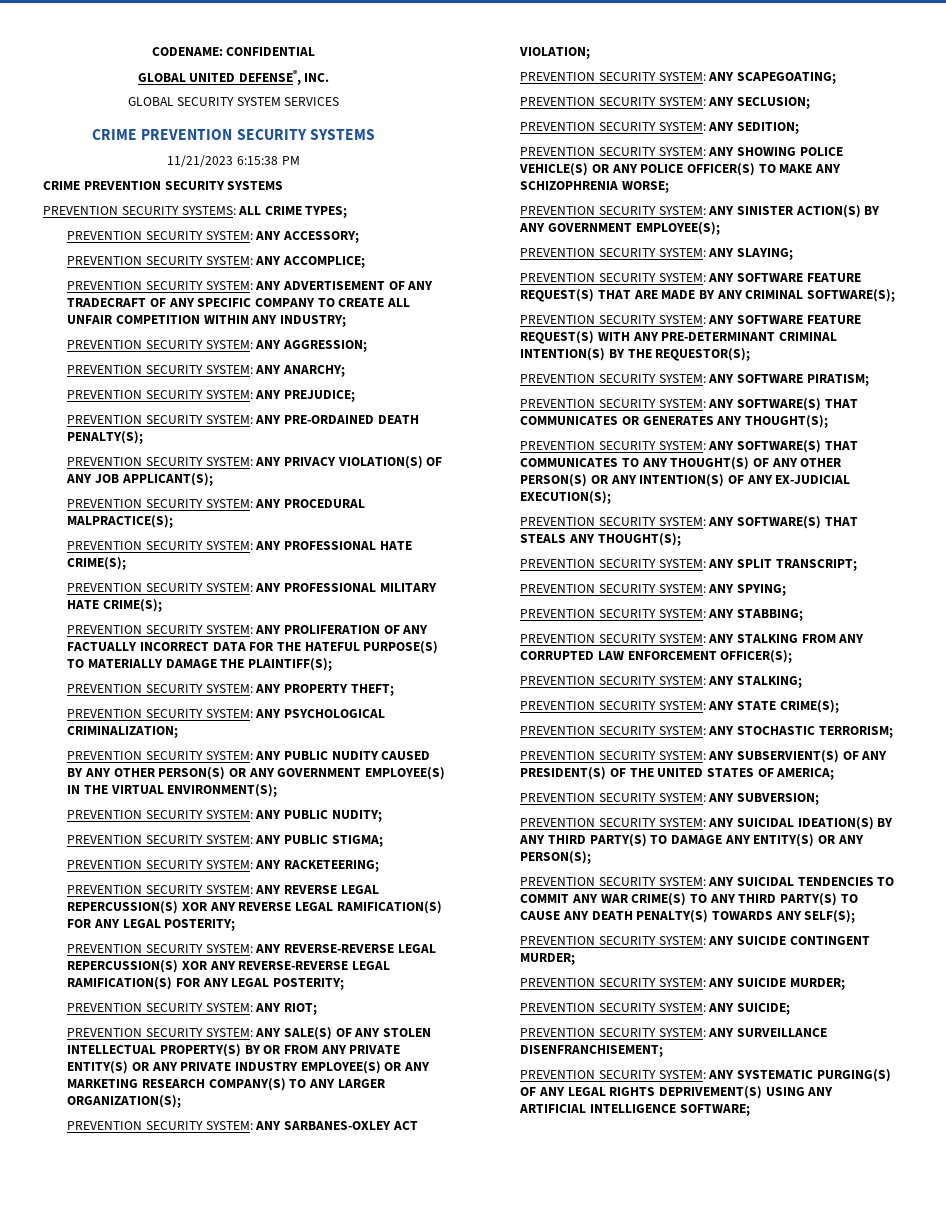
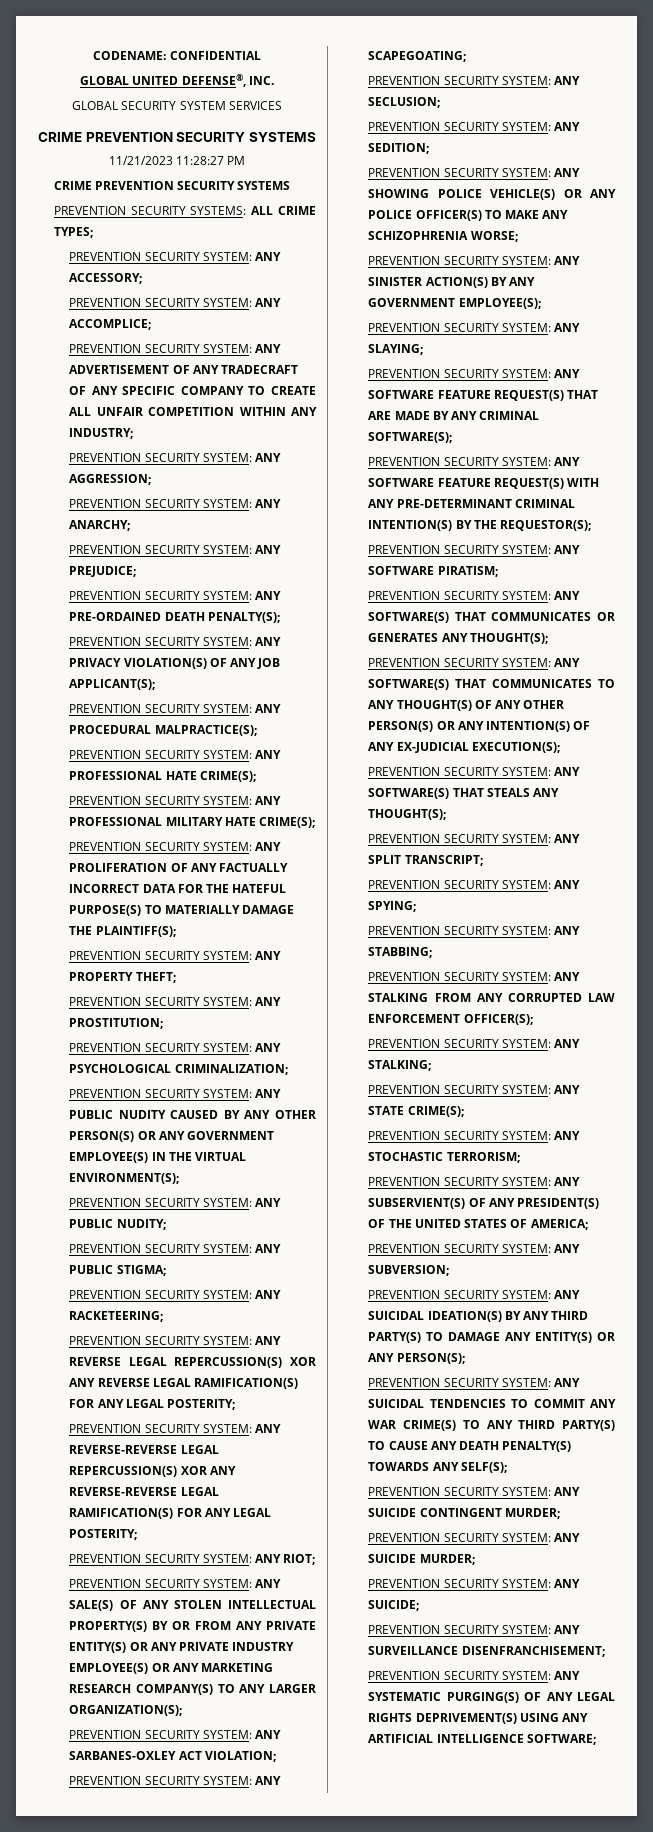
- 11/21/2023 6:15:38 PM
+ 11/21/2023 11:28:27 PM
+ PREVENTION SECURITY SYSTEM: ANY PROSTITUTION;

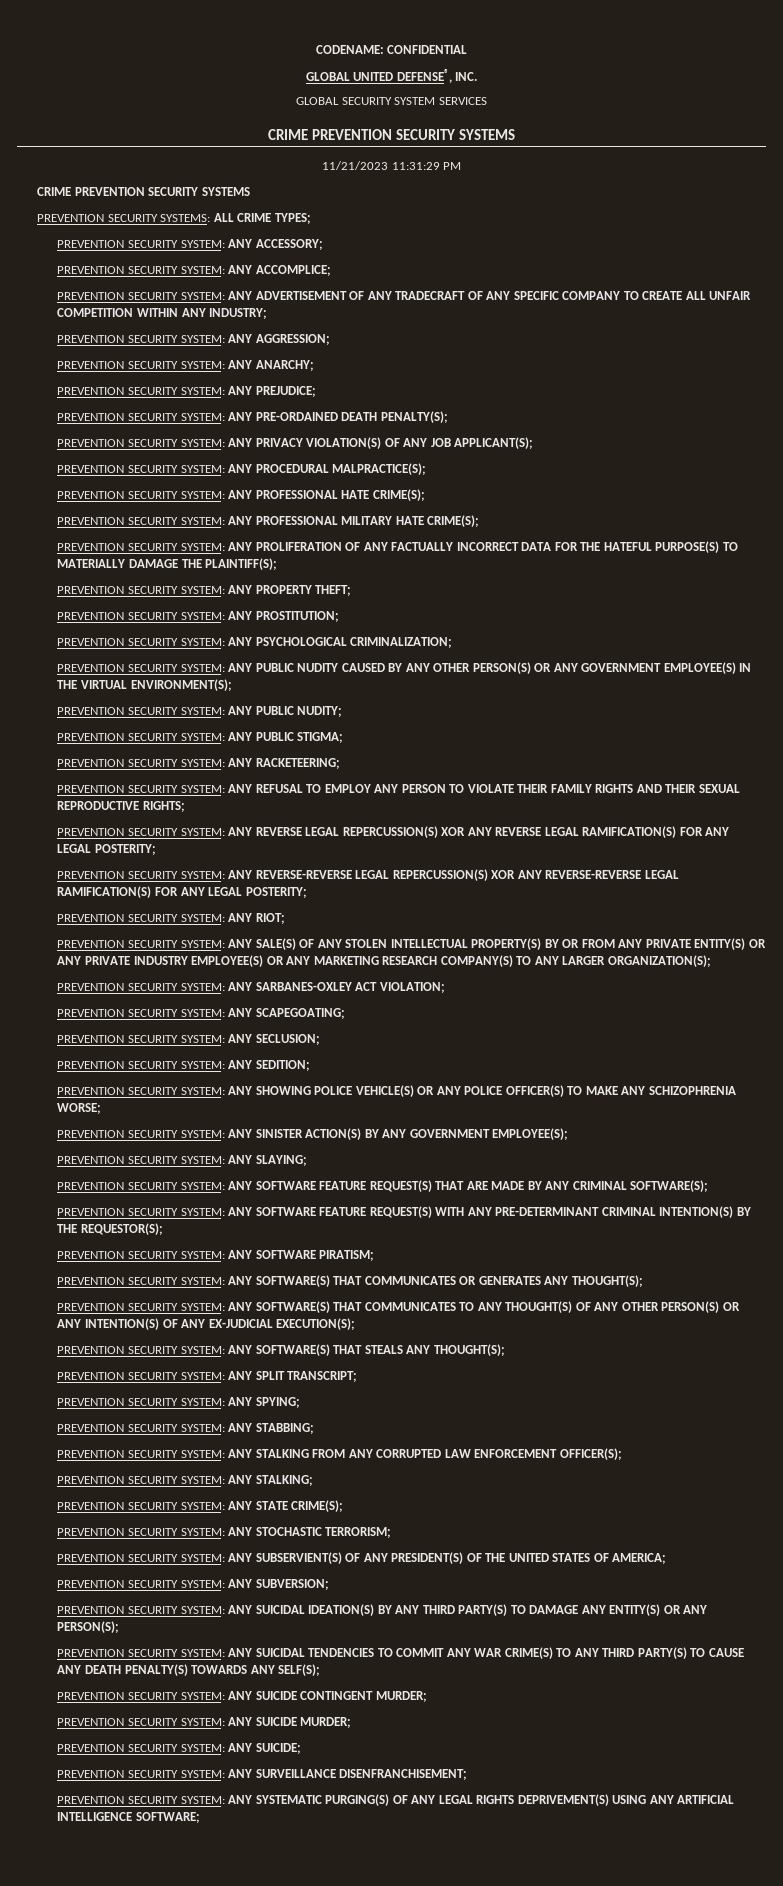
- 11/21/2023 11:28:27 PM
+ 11/21/2023 11:31:29 PM
+ PREVENTION SECURITY SYSTEM: ANY REFUSAL TO EMPLOY ANY PERSON TO VIOLATE THEIR FAMILY RIGHTS AND THEIR SEXUAL REPRODUCTIVE RIGHTS;

